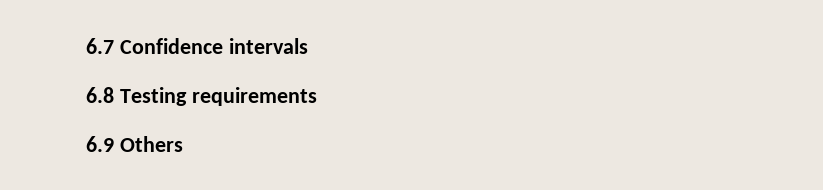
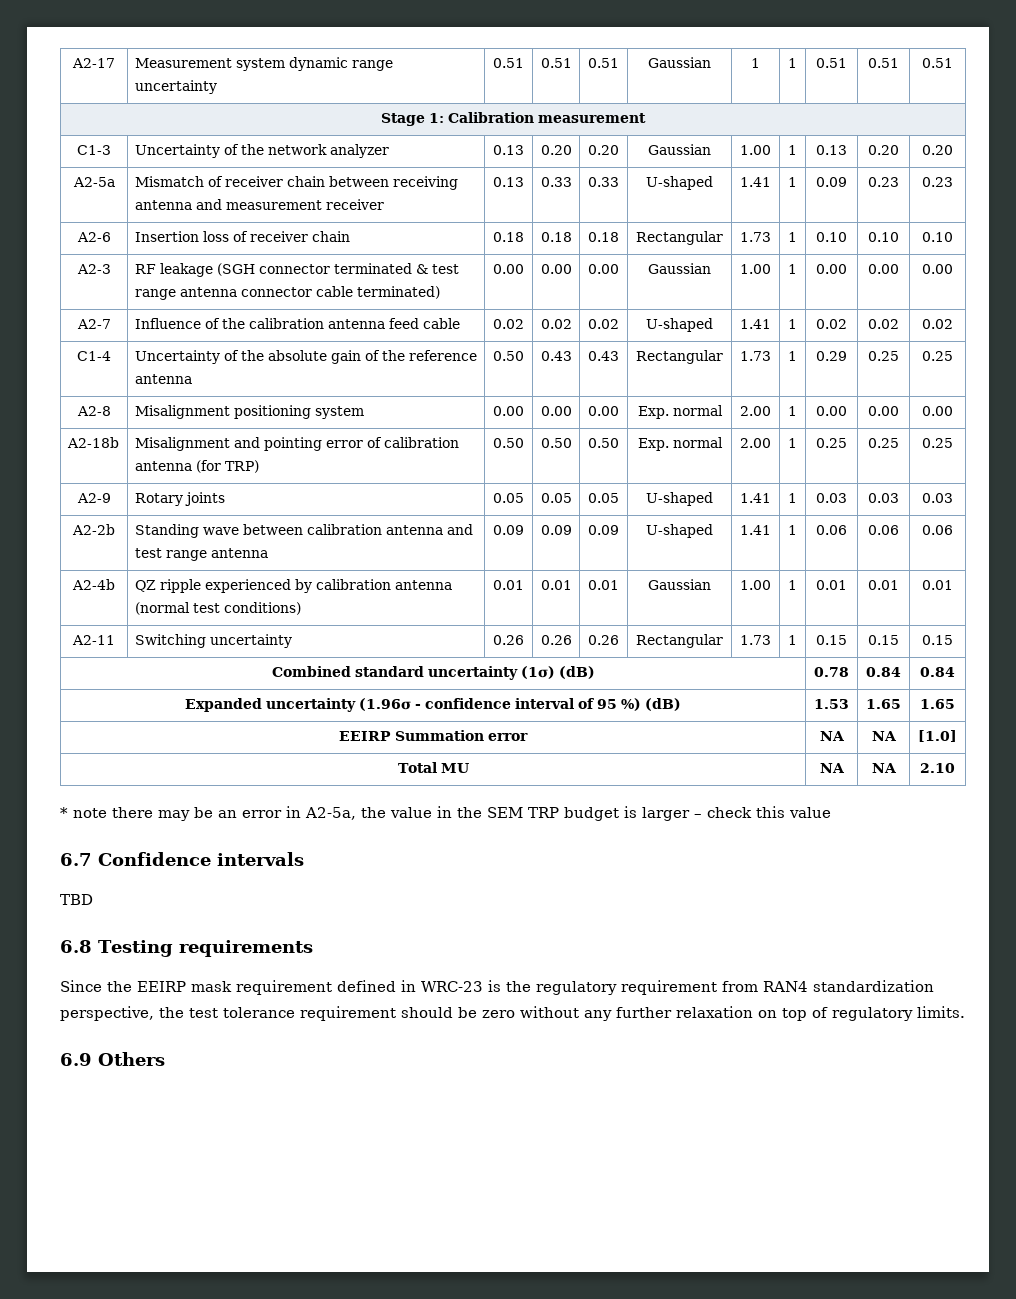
+ A2-17 | Measurement system dynamic range uncertainty | 0.51 | 0.51 | 0.51 | Gaussian | 1 | 1 | 0.51 | 0.51 | 0.51
+ Stage 1: Calibration measurement
+ C1-3 | Uncertainty of the network analyzer | 0.13 | 0.20 | 0.20 | Gaussian | 1.00 | 1 | 0.13 | 0.20 | 0.20
+ A2-5a | Mismatch of receiver chain between receiving antenna and measurement receiver | 0.13 | 0.33 | 0.33 | U-shaped | 1.41 | 1 | 0.09 | 0.23 | 0.23
+ A2-6 | Insertion loss of receiver chain | 0.18 | 0.18 | 0.18 | Rectangular | 1.73 | 1 | 0.10 | 0.10 | 0.10
+ A2-3 | RF leakage (SGH connector terminated & test range antenna connector cable terminated) | 0.00 | 0.00 | 0.00 | Gaussian | 1.00 | 1 | 0.00 | 0.00 | 0.00
+ A2-7 | Influence of the calibration antenna feed cable | 0.02 | 0.02 | 0.02 | U-shaped | 1.41 | 1 | 0.02 | 0.02 | 0.02
+ C1-4 | Uncertainty of the absolute gain of the reference antenna | 0.50 | 0.43 | 0.43 | Rectangular | 1.73 | 1 | 0.29 | 0.25 | 0.25
+ A2-8 | Misalignment positioning system | 0.00 | 0.00 | 0.00 | Exp. normal | 2.00 | 1 | 0.00 | 0.00 | 0.00
+ A2-18b | Misalignment and pointing error of calibration antenna (for TRP) | 0.50 | 0.50 | 0.50 | Exp. normal | 2.00 | 1 | 0.25 | 0.25 | 0.25
+ A2-9 | Rotary joints | 0.05 | 0.05 | 0.05 | U-shaped | 1.41 | 1 | 0.03 | 0.03 | 0.03
+ A2-2b | Standing wave between calibration antenna and test range antenna | 0.09 | 0.09 | 0.09 | U-shaped | 1.41 | 1 | 0.06 | 0.06 | 0.06
+ A2-4b | QZ ripple experienced by calibration antenna (normal test conditions) | 0.01 | 0.01 | 0.01 | Gaussian | 1.00 | 1 | 0.01 | 0.01 | 0.01
+ A2-11 | Switching uncertainty | 0.26 | 0.26 | 0.26 | Rectangular | 1.73 | 1 | 0.15 | 0.15 | 0.15
+ Combined standard uncertainty (1σ) (dB) | 0.78 | 0.84 | 0.84
+ Expanded uncertainty (1.96σ - confidence interval of 95 %) (dB) | 1.53 | 1.65 | 1.65
+ EEIRP Summation error | NA | NA | [1.0]
+ Total MU | NA | NA | 2.10
+ * note there may be an error in A2-5a, the value in the SEM TRP budget is larger – check this value
+ TBD
+ Since the EEIRP mask requirement defined in WRC-23 is the regulatory requirement from RAN4 standardization perspective, the test tolerance requirement should be zero without any further relaxation on top of regulatory limits.

